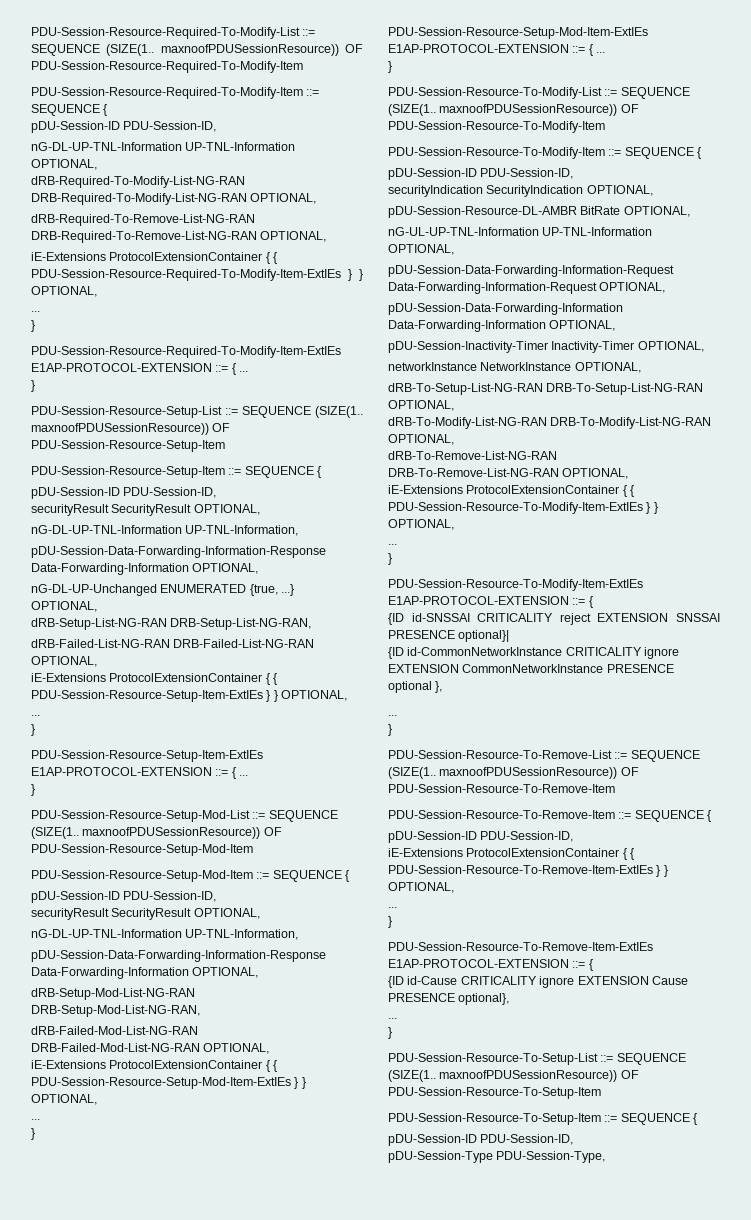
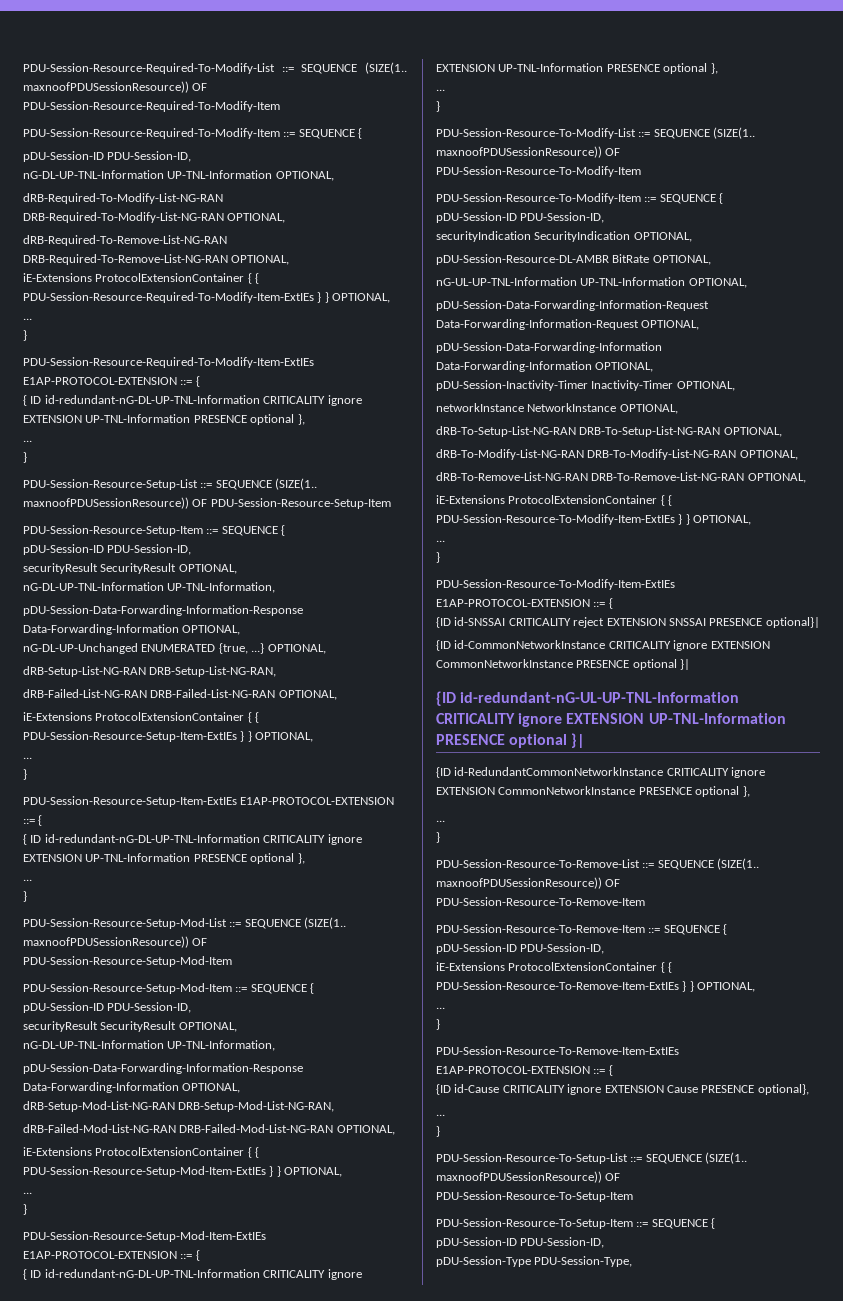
- PDU-Session-Resource-Required-To-Modify-Item-ExtIEs E1AP-PROTOCOL-EXTENSION ::= { ...
+ PDU-Session-Resource-Required-To-Modify-Item-ExtIEs E1AP-PROTOCOL-EXTENSION ::= {
+ { ID id-redundant-nG-DL-UP-TNL-Information CRITICALITY ignore EXTENSION UP-TNL-Information PRESENCE optional },
+ ...
- PDU-Session-Resource-Setup-Item-ExtIEs E1AP-PROTOCOL-EXTENSION ::= { ...
+ PDU-Session-Resource-Setup-Item-ExtIEs E1AP-PROTOCOL-EXTENSION ::= {
+ { ID id-redundant-nG-DL-UP-TNL-Information CRITICALITY ignore EXTENSION UP-TNL-Information PRESENCE optional },
+ ...
- PDU-Session-Resource-Setup-Mod-Item-ExtIEs E1AP-PROTOCOL-EXTENSION ::= { ...
+ PDU-Session-Resource-Setup-Mod-Item-ExtIEs E1AP-PROTOCOL-EXTENSION ::= {
+ { ID id-redundant-nG-DL-UP-TNL-Information CRITICALITY ignore EXTENSION UP-TNL-Information PRESENCE optional },
+ ...
- {ID id-CommonNetworkInstance CRITICALITY ignore EXTENSION CommonNetworkInstance PRESENCE optional },
+ {ID id-CommonNetworkInstance CRITICALITY ignore EXTENSION CommonNetworkInstance PRESENCE optional }|
+ {ID id-redundant-nG-UL-UP-TNL-Information CRITICALITY ignore EXTENSION UP-TNL-Information PRESENCE optional }|
+ {ID id-RedundantCommonNetworkInstance CRITICALITY ignore EXTENSION CommonNetworkInstance PRESENCE optional },

